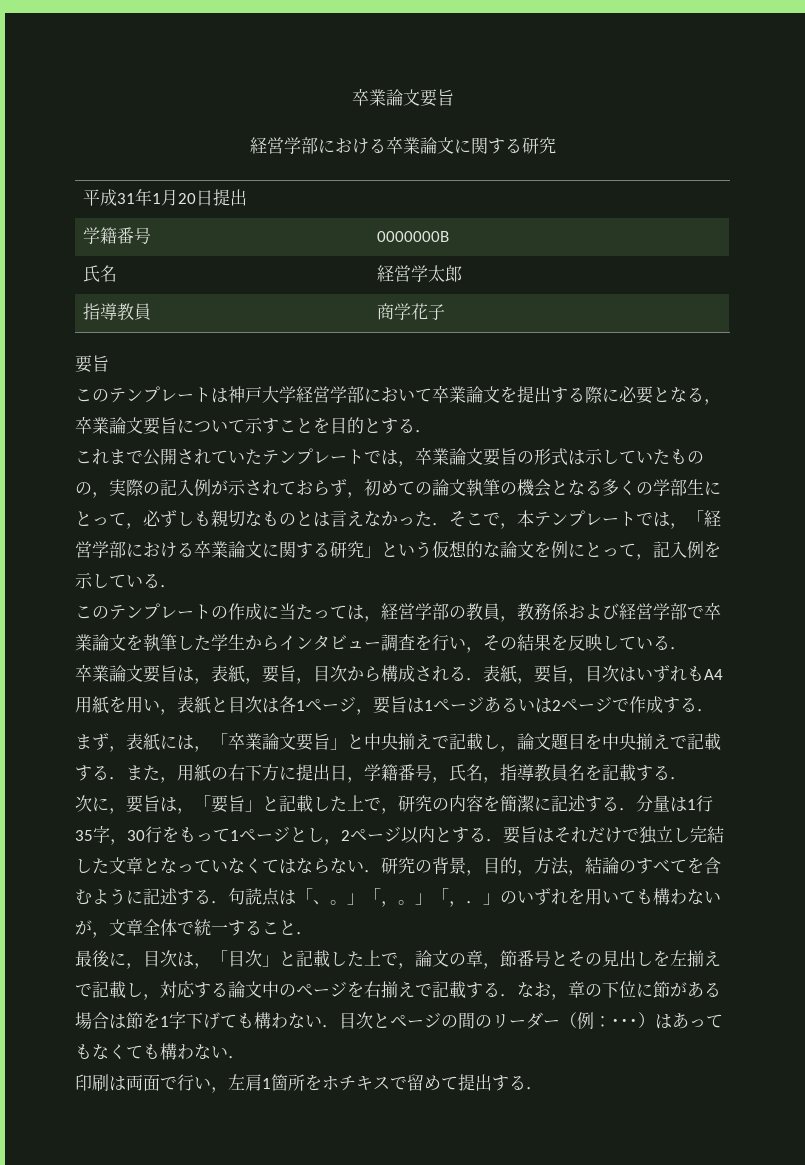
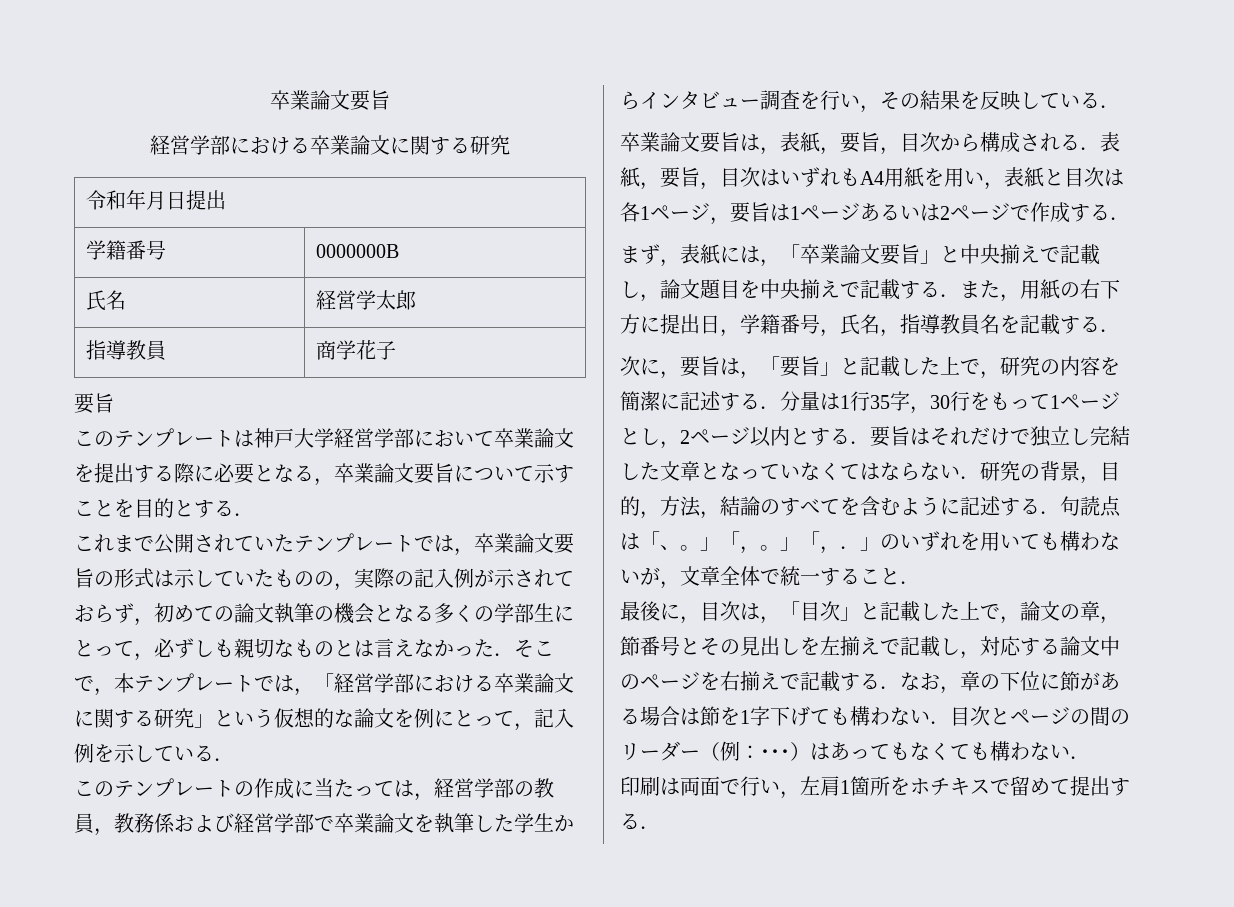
- 平成31年1月20日提出
+ 令和年月日提出

